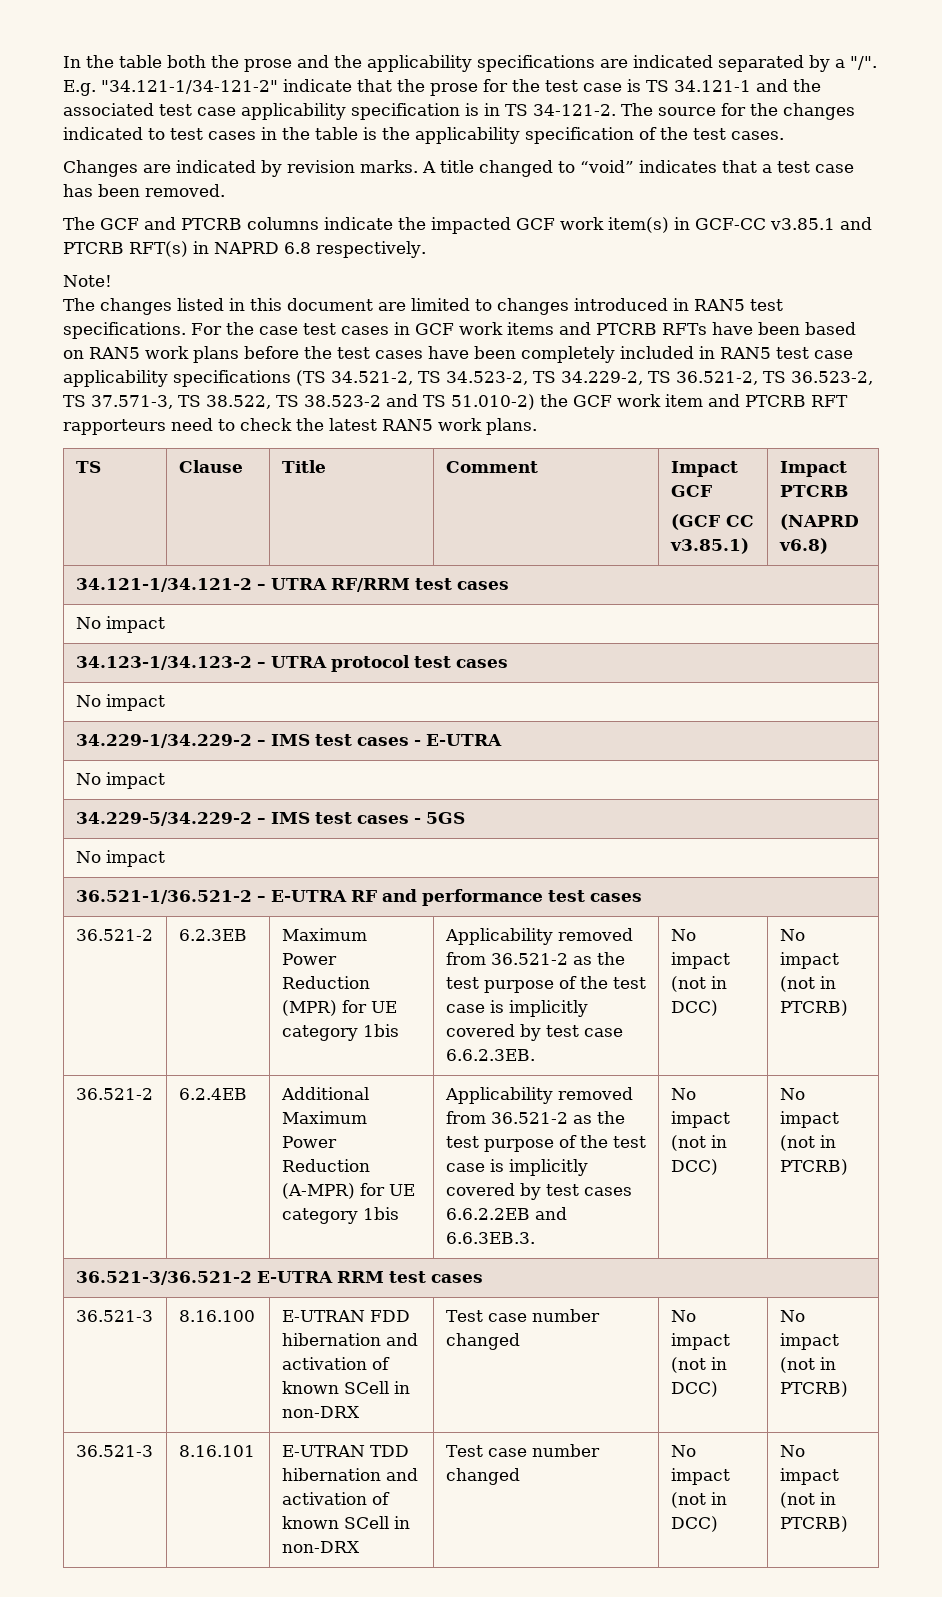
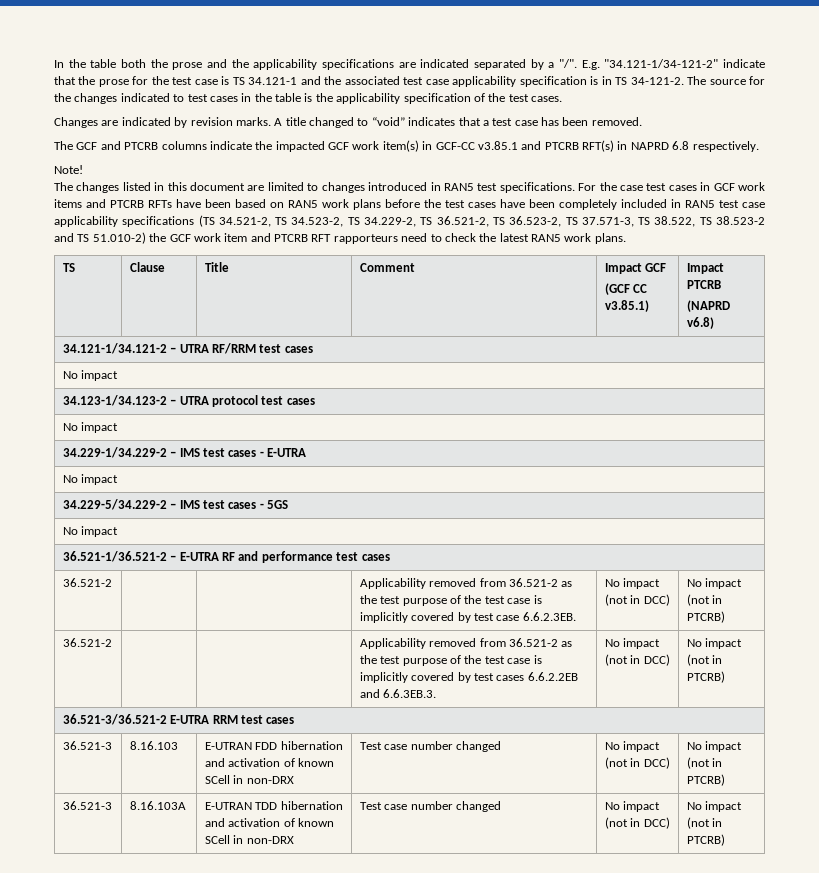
- 36.521-2 | 6.2.3EB | Maximum Power Reduction (MPR) for UE category 1bis | Applicability removed from 36.521-2 as the test purpose of the test case is implicitly covered by test case 6.6.2.3EB. | No impact (not in DCC) | No impact (not in PTCRB)
+ 36.521-2 | | | Applicability removed from 36.521-2 as the test purpose of the test case is implicitly covered by test case 6.6.2.3EB. | No impact (not in DCC) | No impact (not in PTCRB)
- 6.2.4EB | Additional Maximum Power Reduction (A-MPR) for UE category 1bis
- 36.521-3 | 8.16.100 | E-UTRAN FDD hibernation and activation of known SCell in non-DRX | Test case number changed | No impact (not in DCC) | No impact (not in PTCRB)
+ 36.521-3 | 8.16.103 | E-UTRAN FDD hibernation and activation of known SCell in non-DRX | Test case number changed | No impact (not in DCC) | No impact (not in PTCRB)
- 36.521-3 | 8.16.101 | E-UTRAN TDD hibernation and activation of known SCell in non-DRX | Test case number changed | No impact (not in DCC) | No impact (not in PTCRB)
+ 36.521-3 | 8.16.103A | E-UTRAN TDD hibernation and activation of known SCell in non-DRX | Test case number changed | No impact (not in DCC) | No impact (not in PTCRB)

